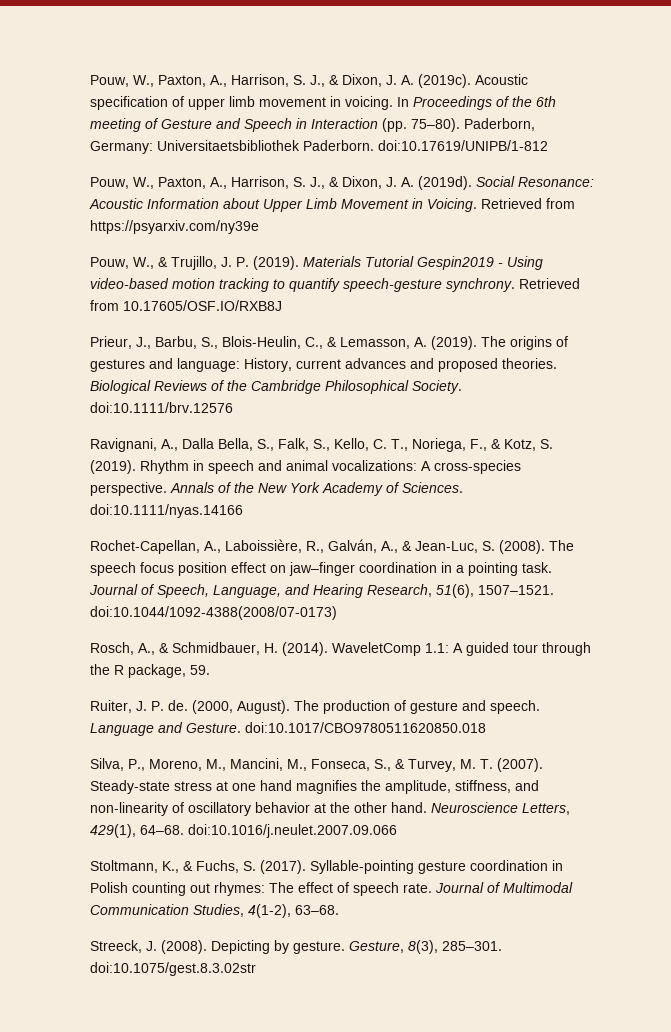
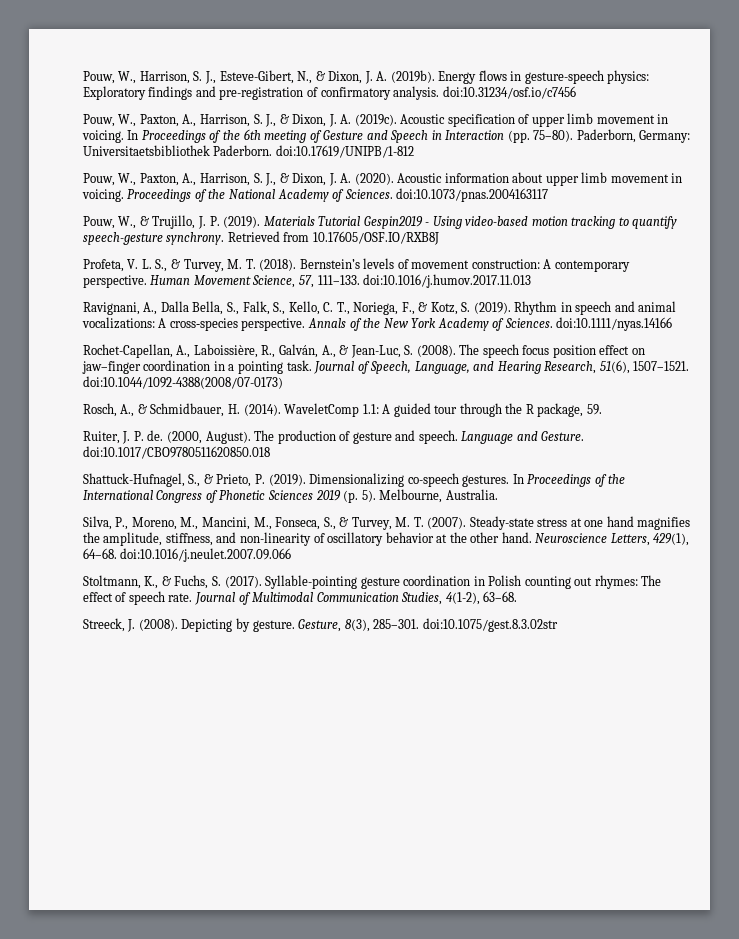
+ Pouw, W., Harrison, S. J., Esteve-Gibert, N., & Dixon, J. A. (2019b). Energy flows in gesture-speech physics: Exploratory findings and pre-registration of confirmatory analysis. doi:10.31234/osf.io/c7456
- Pouw, W., Paxton, A., Harrison, S. J., & Dixon, J. A. (2019d). Social Resonance: Acoustic Information about Upper Limb Movement in Voicing. Retrieved from https://psyarxiv.com/ny39e
+ Pouw, W., Paxton, A., Harrison, S. J., & Dixon, J. A. (2020). Acoustic information about upper limb movement in voicing. Proceedings of the National Academy of Sciences. doi:10.1073/pnas.2004163117
- Prieur, J., Barbu, S., Blois-Heulin, C., & Lemasson, A. (2019). The origins of gestures and language: History, current advances and proposed theories. Biological Reviews of the Cambridge Philosophical Society. doi:10.1111/brv.12576
+ Profeta, V. L. S., & Turvey, M. T. (2018). Bernstein’s levels of movement construction: A contemporary perspective. Human Movement Science, 57, 111–133. doi:10.1016/j.humov.2017.11.013
+ Shattuck-Hufnagel, S., & Prieto, P. (2019). Dimensionalizing co-speech gestures. In Proceedings of the International Congress of Phonetic Sciences 2019 (p. 5). Melbourne, Australia.

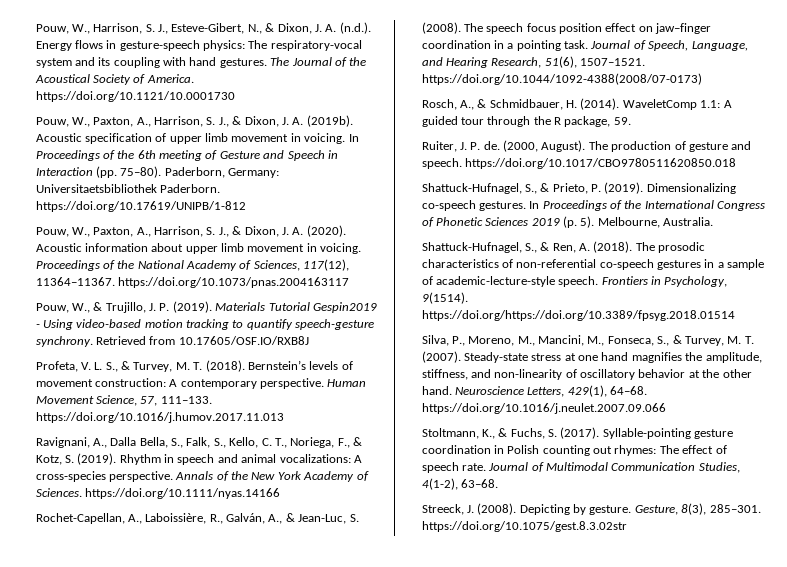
- Pouw, W., Harrison, S. J., Esteve-Gibert, N., & Dixon, J. A. (2019b). Energy flows in gesture-speech physics: Exploratory findings and pre-registration of confirmatory analysis. doi:10.31234/osf.io/c7456
+ Pouw, W., Harrison, S. J., Esteve-Gibert, N., & Dixon, J. A. (n.d.). Energy flows in gesture-speech physics: The respiratory-vocal system and its coupling with hand gestures. The Journal of the Acoustical Society of America. https://doi.org/10.1121/10.0001730
- Pouw, W., Paxton, A., Harrison, S. J., & Dixon, J. A. (2019c).
+ Pouw, W., Paxton, A., Harrison, S. J., & Dixon, J. A. (2019b).
- Paderborn, Germany: Universitaetsbibliothek Paderborn. doi:10.17619/UNIPB/1-812
+ Paderborn, Germany: Universitaetsbibliothek Paderborn. https://doi.org/10.17619/UNIPB/1-812
- Proceedings of the National Academy of Sciences. doi:10.1073/pnas.2004163117
+ Proceedings of the National Academy of Sciences, 117(12), 11364–11367. https://doi.org/10.1073/pnas.2004163117
- Human Movement Science, 57, 111–133. doi:10.1016/j.humov.2017.11.013
+ Human Movement Science, 57, 111–133. https://doi.org/10.1016/j.humov.2017.11.013
- Annals of the New York Academy of Sciences. doi:10.1111/nyas.14166
+ Annals of the New York Academy of Sciences. https://doi.org/10.1111/nyas.14166
- Journal of Speech, Language, and Hearing Research, 51(6), 1507–1521. doi:10.1044/1092-4388(2008/07-0173)
+ Journal of Speech, Language, and Hearing Research, 51(6), 1507–1521. https://doi.org/10.1044/1092-4388(2008/07-0173)
- The production of gesture and speech. Language and Gesture. doi:10.1017/CBO9780511620850.018
+ The production of gesture and speech. https://doi.org/10.1017/CBO9780511620850.018
+ Shattuck-Hufnagel, S., & Ren, A. (2018). The prosodic characteristics of non-referential co-speech gestures in a sample of academic-lecture-style speech. Frontiers in Psychology, 9(1514). https://doi.org/https://doi.org/10.3389/fpsyg.2018.01514
- Neuroscience Letters, 429(1), 64–68. doi:10.1016/j.neulet.2007.09.066
+ Neuroscience Letters, 429(1), 64–68. https://doi.org/10.1016/j.neulet.2007.09.066
- Gesture, 8(3), 285–301. doi:10.1075/gest.8.3.02str
+ Gesture, 8(3), 285–301. https://doi.org/10.1075/gest.8.3.02str

